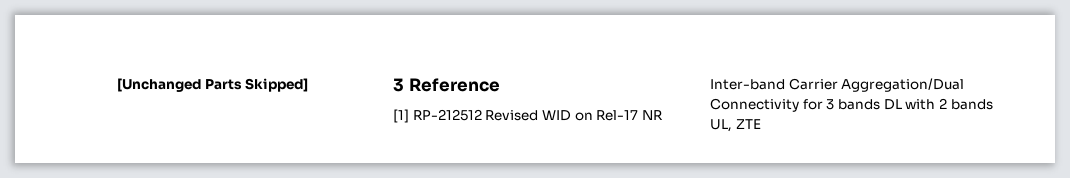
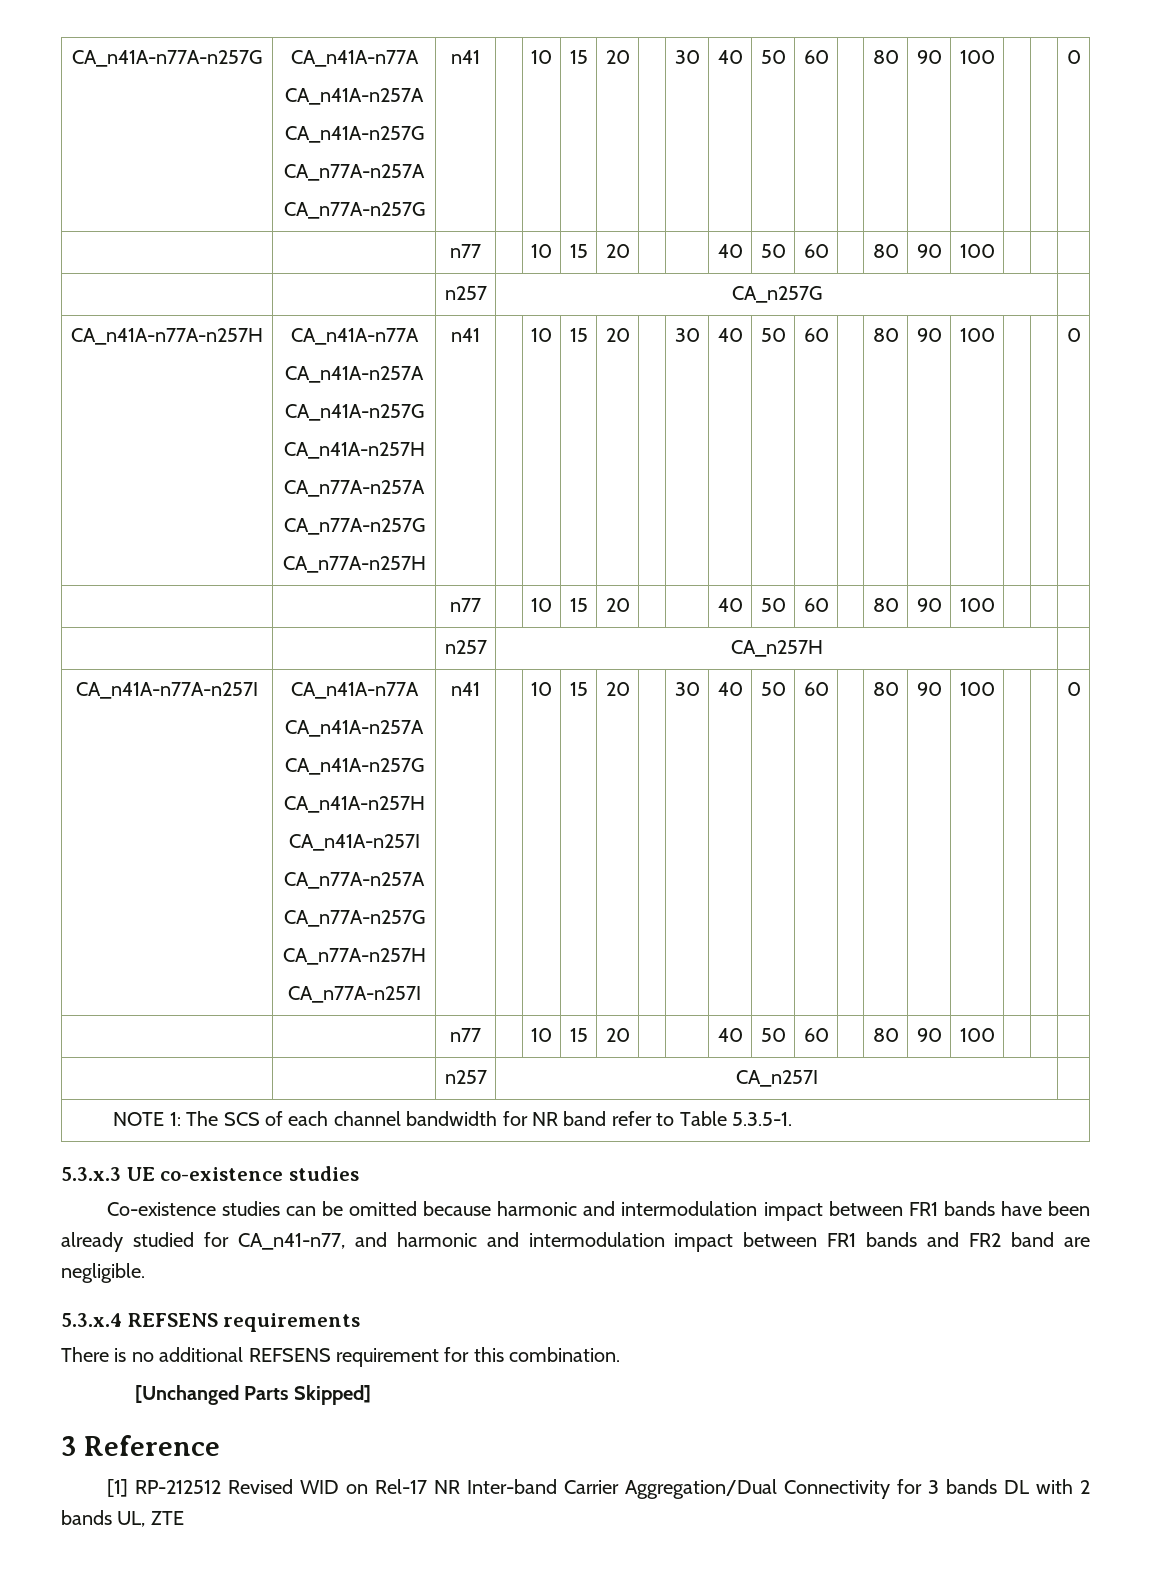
+ CA_n41A-n77A-n257G | CA_n41A-n77A
+ CA_n41A-n257A
+ CA_n41A-n257G
+ CA_n77A-n257A
+ CA_n77A-n257G | n41 | | 10 | 15 | 20 | | 30 | 40 | 50 | 60 | | 80 | 90 | 100 | | | 0
+ | | n77 | | 10 | 15 | 20 | | | 40 | 50 | 60 | | 80 | 90 | 100 | | |
+ | | n257 | CA_n257G |
+ CA_n41A-n77A-n257H | CA_n41A-n77A
+ CA_n41A-n257A
+ CA_n41A-n257G
+ CA_n41A-n257H
+ CA_n77A-n257A
+ CA_n77A-n257G
+ CA_n77A-n257H | n41 | | 10 | 15 | 20 | | 30 | 40 | 50 | 60 | | 80 | 90 | 100 | | | 0
+ | | n77 | | 10 | 15 | 20 | | | 40 | 50 | 60 | | 80 | 90 | 100 | | |
+ | | n257 | CA_n257H |
+ CA_n41A-n77A-n257I | CA_n41A-n77A
+ CA_n41A-n257A
+ CA_n41A-n257G
+ CA_n41A-n257H
+ CA_n41A-n257I
+ CA_n77A-n257A
+ CA_n77A-n257G
+ CA_n77A-n257H
+ CA_n77A-n257I | n41 | | 10 | 15 | 20 | | 30 | 40 | 50 | 60 | | 80 | 90 | 100 | | | 0
+ | | n77 | | 10 | 15 | 20 | | | 40 | 50 | 60 | | 80 | 90 | 100 | | |
+ | | n257 | CA_n257I |
+ NOTE 1: The SCS of each channel bandwidth for NR band refer to Table 5.3.5-1.
+ 5.3.x.3 UE co-existence studies
+ Co-existence studies can be omitted because harmonic and intermodulation impact between FR1 bands have been already studied for CA_n41-n77, and harmonic and intermodulation impact between FR1 bands and FR2 band are negligible.
+ 5.3.x.4 REFSENS requirements
+ There is no additional REFSENS requirement for this combination.

